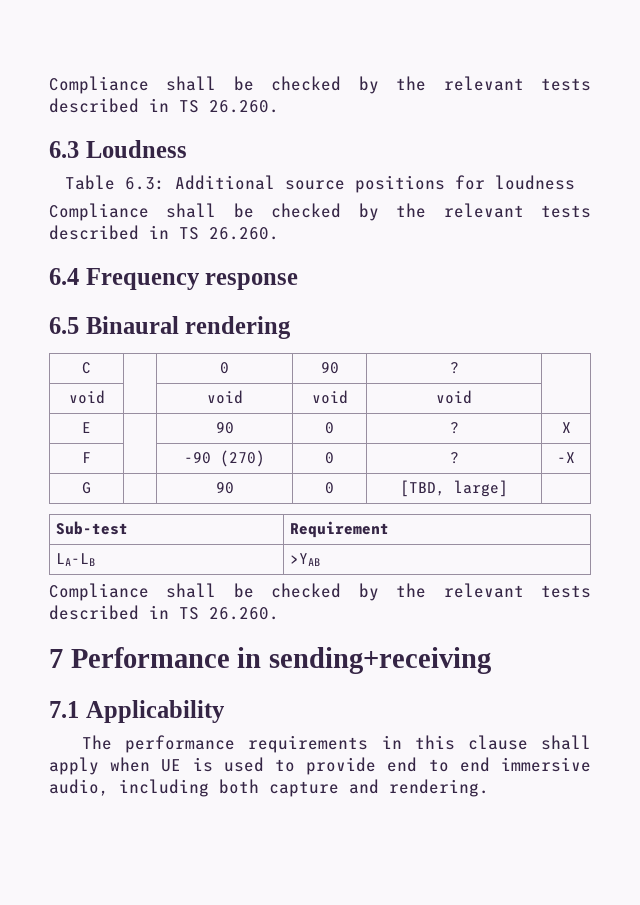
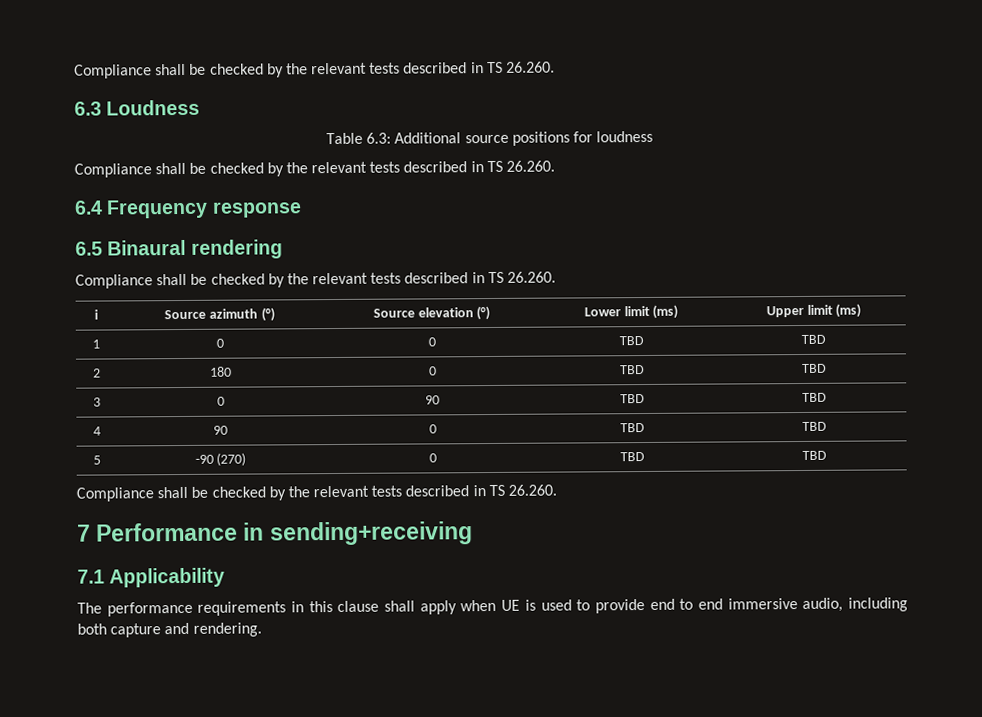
  6.5 Binaural rendering
- C | | 0 | 90 | ? |
- void | | void | void | void |
- E | | 90 | 0 | ? | X
- F | | -90 (270) | 0 | ? | -X
- G | | 90 | 0 | [TBD, large] |
- Sub-test | Requirement
- LA-LB | >YAB
+ Compliance shall be checked by the relevant tests described in TS 26.260.
+ i | Source azimuth (°) | Source elevation (°) | Lower limit (ms) | Upper limit (ms)
+ 1 | 0 | 0 | TBD | TBD
+ 2 | 180 | 0 | TBD | TBD
+ 3 | 0 | 90 | TBD | TBD
+ 4 | 90 | 0 | TBD | TBD
+ 5 | -90 (270) | 0 | TBD | TBD

